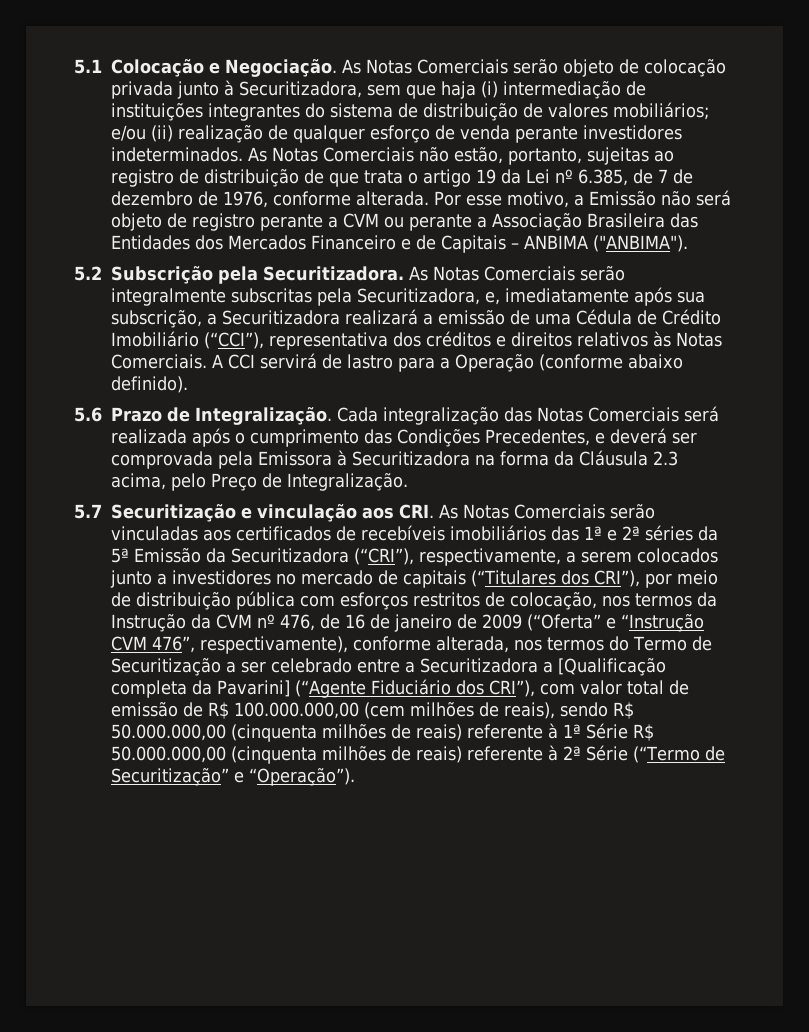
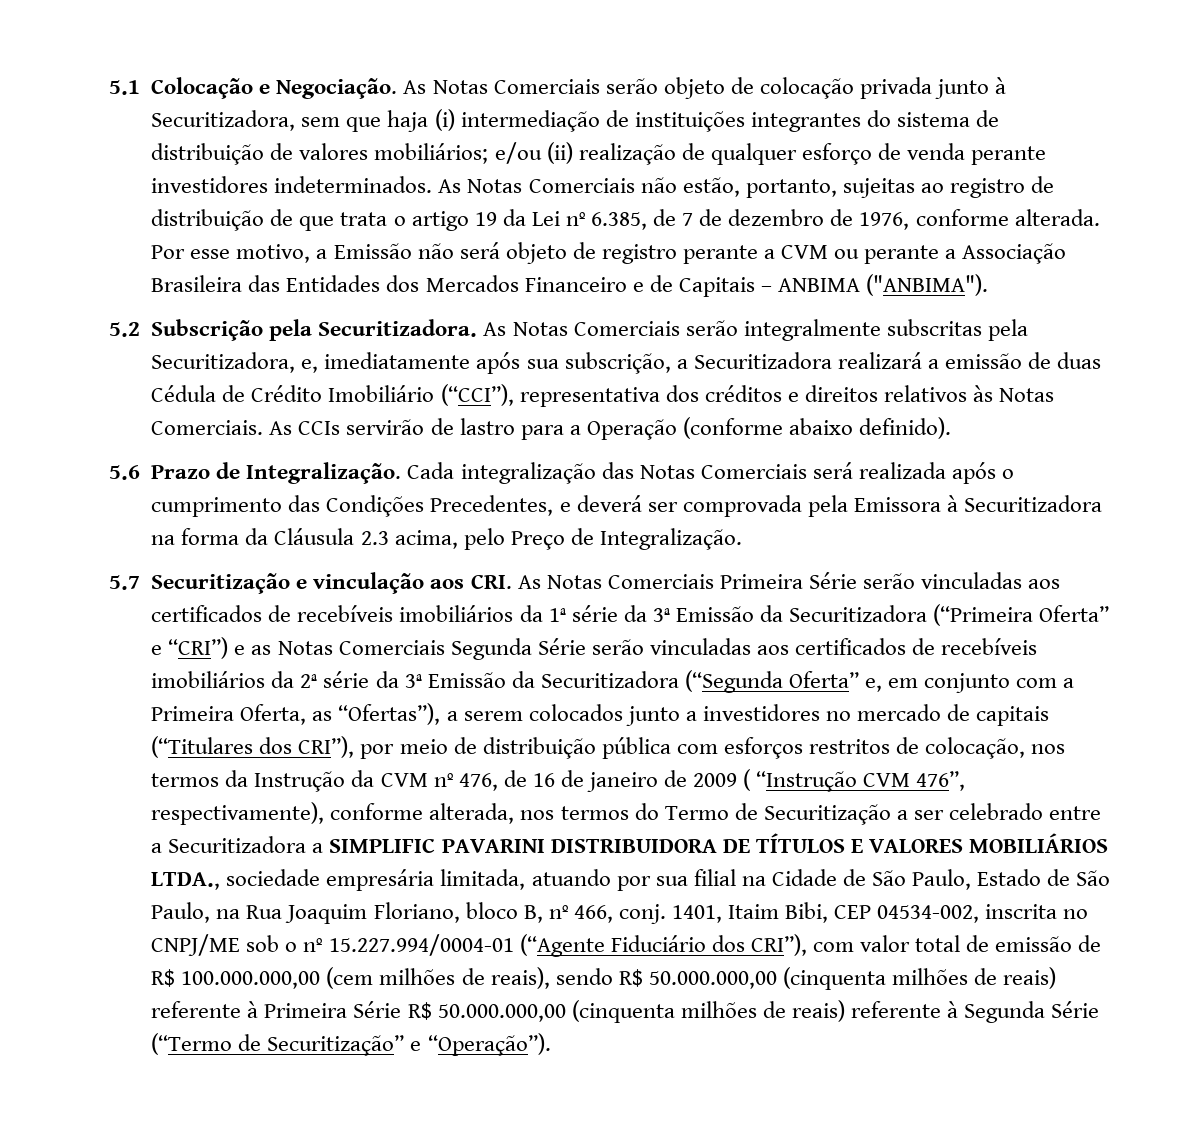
- As Notas Comerciais serão integralmente subscritas pela Securitizadora, e, imediatamente após sua subscrição, a Securitizadora realizará a emissão de uma Cédula de Crédito Imobiliário (“CCI”), representativa dos créditos e direitos relativos às Notas Comerciais.
+ As Notas Comerciais serão integralmente subscritas pela Securitizadora, e, imediatamente após sua subscrição, a Securitizadora realizará a emissão de duas Cédula de Crédito Imobiliário (“CCI”), representativa dos créditos e direitos relativos às Notas Comerciais.
- A CCI servirá de lastro para a Operação (conforme abaixo definido).
+ As CCIs servirão de lastro para a Operação (conforme abaixo definido).
- 5.7 Securitização e vinculação aos CRI. As Notas Comerciais serão vinculadas aos certificados de recebíveis imobiliários das 1ª e 2ª séries da 5ª Emissão da Securitizadora (“CRI”), respectivamente, a serem colocados junto a investidores no mercado de capitais (“Titulares dos CRI”), por meio de distribuição pública com esforços restritos de colocação, nos termos da Instrução da CVM nº 476, de 16 de janeiro de 2009 (“Oferta” e “Instrução CVM 476”, respectivamente), conforme alterada, nos termos do Termo de Securitização a ser celebrado entre a Securitizadora a [Qualificação completa da Pavarini] (“Agente Fiduciário dos CRI”), com valor total de emissão de R$ 100.000.000,00 (cem milhões de reais), sendo R$ 50.000.000,00 (cinquenta milhões de reais) referente à 1ª Série R$ 50.000.000,00 (cinquenta milhões de reais) referente à 2ª Série (“Termo de Securitização” e “Operação”).
+ 5.7 Securitização e vinculação aos CRI. As Notas Comerciais Primeira Série serão vinculadas aos certificados de recebíveis imobiliários da 1ª série da 3ª Emissão da Securitizadora (“Primeira Oferta” e “CRI”) e as Notas Comerciais Segunda Série serão vinculadas aos certificados de recebíveis imobiliários da 2ª série da 3ª Emissão da Securitizadora (“Segunda Oferta” e, em conjunto com a Primeira Oferta, as “Ofertas”), a serem colocados junto a investidores no mercado de capitais (“Titulares dos CRI”), por meio de distribuição pública com esforços restritos de colocação, nos termos da Instrução da CVM nº 476, de 16 de janeiro de 2009 ( “Instrução CVM 476”, respectivamente), conforme alterada, nos termos do Termo de Securitização a ser celebrado entre a Securitizadora a SIMPLIFIC PAVARINI DISTRIBUIDORA DE TÍTULOS E VALORES MOBILIÁRIOS LTDA., sociedade empresária limitada, atuando por sua filial na Cidade de São Paulo, Estado de São Paulo, na Rua Joaquim Floriano, bloco B, nº 466, conj. 1401, Itaim Bibi, CEP 04534-002, inscrita no CNPJ/ME sob o nº 15.227.994/0004-01 (“Agente Fiduciário dos CRI”), com valor total de emissão de R$ 100.000.000,00 (cem milhões de reais), sendo R$ 50.000.000,00 (cinquenta milhões de reais) referente à Primeira Série R$ 50.000.000,00 (cinquenta milhões de reais) referente à Segunda Série (“Termo de Securitização” e “Operação”).

